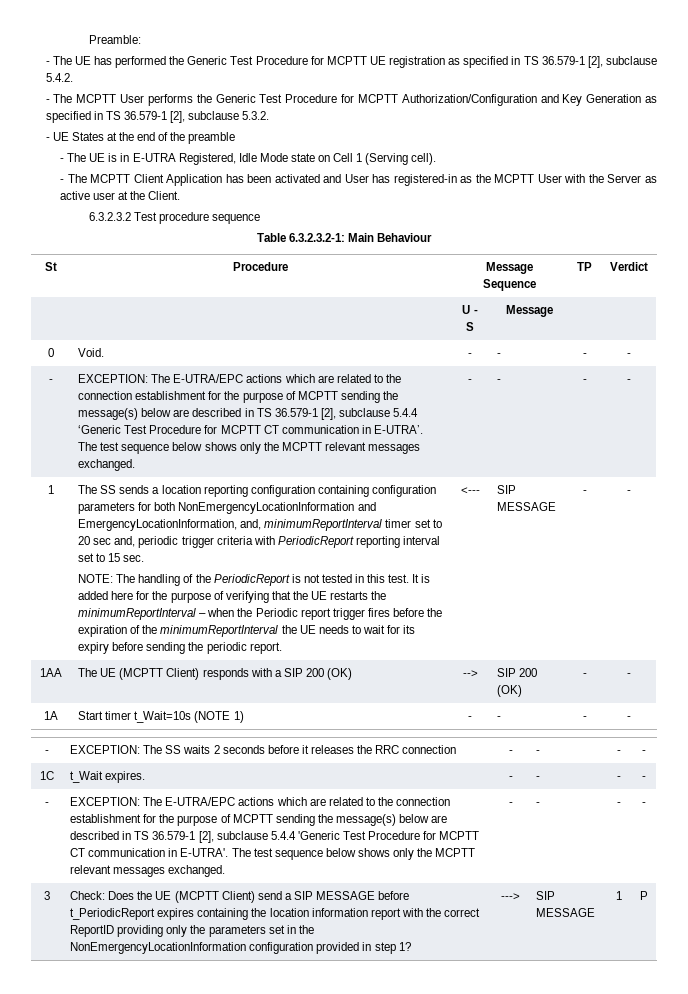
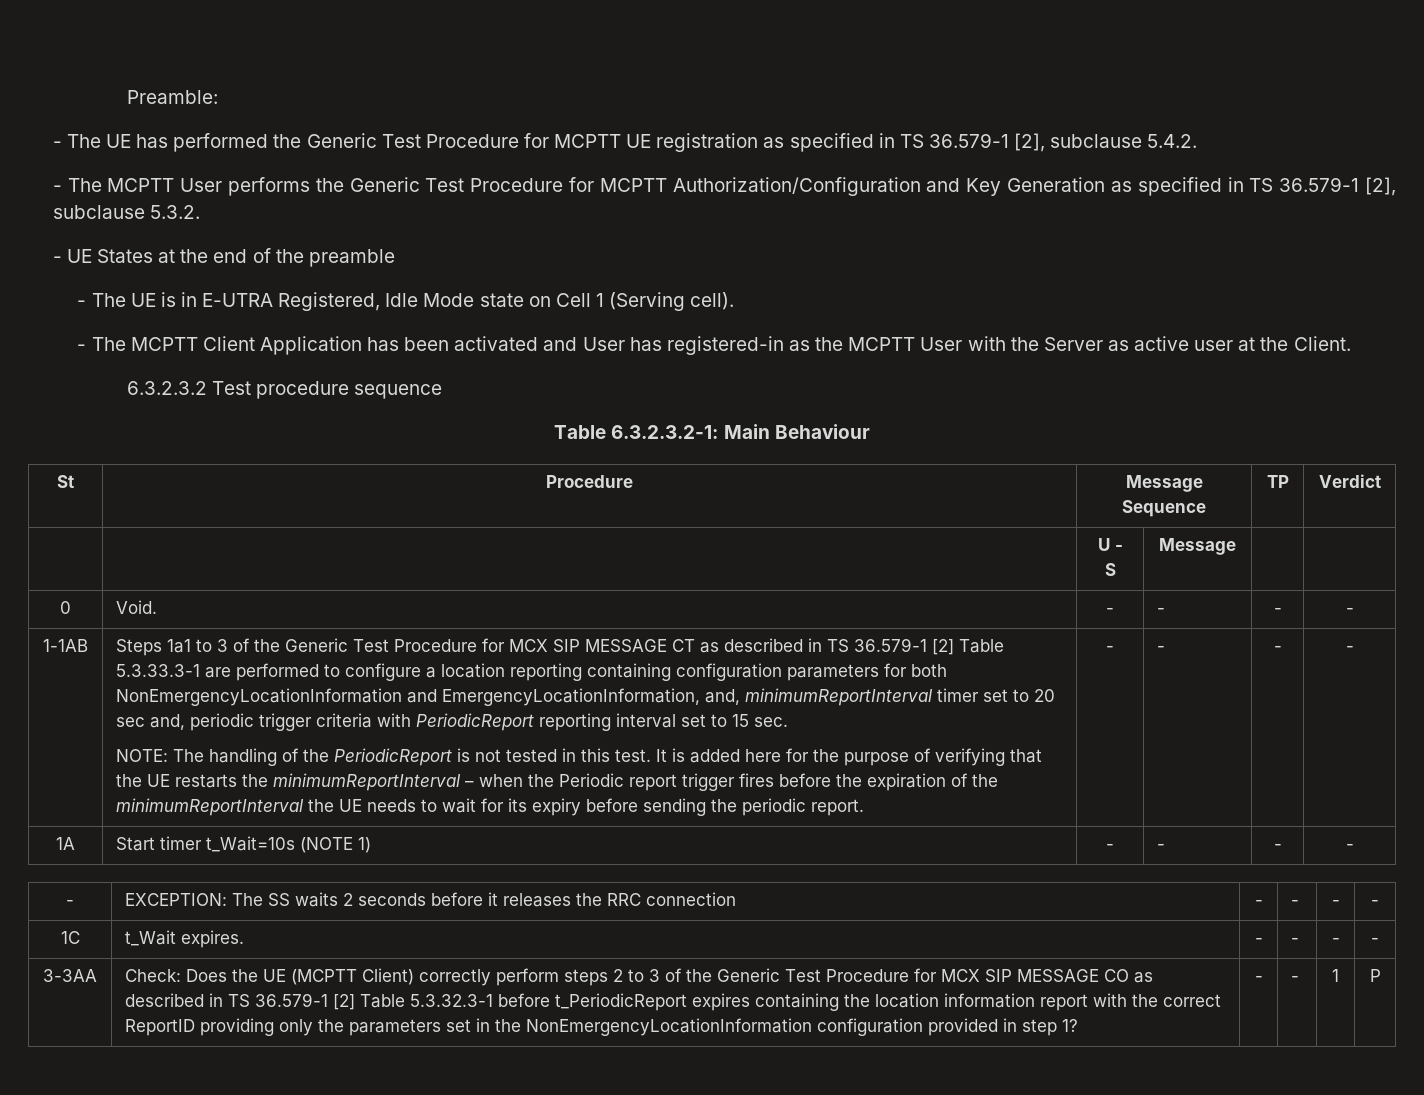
  0 | Void. | - | - | - | -
- - | EXCEPTION: The E-UTRA/EPC actions which are related to the connection establishment for the purpose of MCPTT sending the message(s) below are described in TS 36.579-1 [2], subclause 5.4.4 ‘Generic Test Procedure for MCPTT CT communication in E-UTRA’. The test sequence below shows only the MCPTT relevant messages exchanged. | - | - | - | -
- 1 | The SS sends a location reporting configuration containing configuration parameters for both NonEmergencyLocationInformation and EmergencyLocationInformation, and, minimumReportInterval timer set to 20 sec and, periodic trigger criteria with PeriodicReport reporting interval set to 15 sec.
+ 1-1AB | Steps 1a1 to 3 of the Generic Test Procedure for MCX SIP MESSAGE CT as described in TS 36.579-1 [2] Table 5.3.33.3-1 are performed to configure a location reporting containing configuration parameters for both NonEmergencyLocationInformation and EmergencyLocationInformation, and, minimumReportInterval timer set to 20 sec and, periodic trigger criteria with PeriodicReport reporting interval set to 15 sec.
- It is added here for the purpose of verifying that the UE restarts the minimumReportInterval – when the Periodic report trigger fires before the expiration of the minimumReportInterval the UE needs to wait for its expiry before sending the periodic report. | <--- | SIP MESSAGE | - | -
- 1AA | The UE (MCPTT Client) responds with a SIP 200 (OK) | --> | SIP 200 (OK) | - | -
+ It is added here for the purpose of verifying that the UE restarts the minimumReportInterval – when the Periodic report trigger fires before the expiration of the minimumReportInterval the UE needs to wait for its expiry before sending the periodic report. | - | - | - | -
  1C | t_Wait expires. | - | - | - | -
- - | EXCEPTION: The E-UTRA/EPC actions which are related to the connection establishment for the purpose of MCPTT sending the message(s) below are described in TS 36.579-1 [2], subclause 5.4.4 'Generic Test Procedure for MCPTT CT communication in E-UTRA'. The test sequence below shows only the MCPTT relevant messages exchanged. | - | - | - | -
- 3
+ 3-3AA
- Check: Does the UE (MCPTT Client) send a SIP MESSAGE before t_PeriodicReport expires containing the location information report with the correct ReportID providing only the parameters set in the NonEmergencyLocationInformation configuration provided in step 1? | ---> | SIP MESSAGE
+ Check: Does the UE (MCPTT Client) correctly perform steps 2 to 3 of the Generic Test Procedure for MCX SIP MESSAGE CO as described in TS 36.579-1 [2] Table 5.3.32.3-1 before t_PeriodicReport expires containing the location information report with the correct ReportID providing only the parameters set in the NonEmergencyLocationInformation configuration provided in step 1? | - | -

